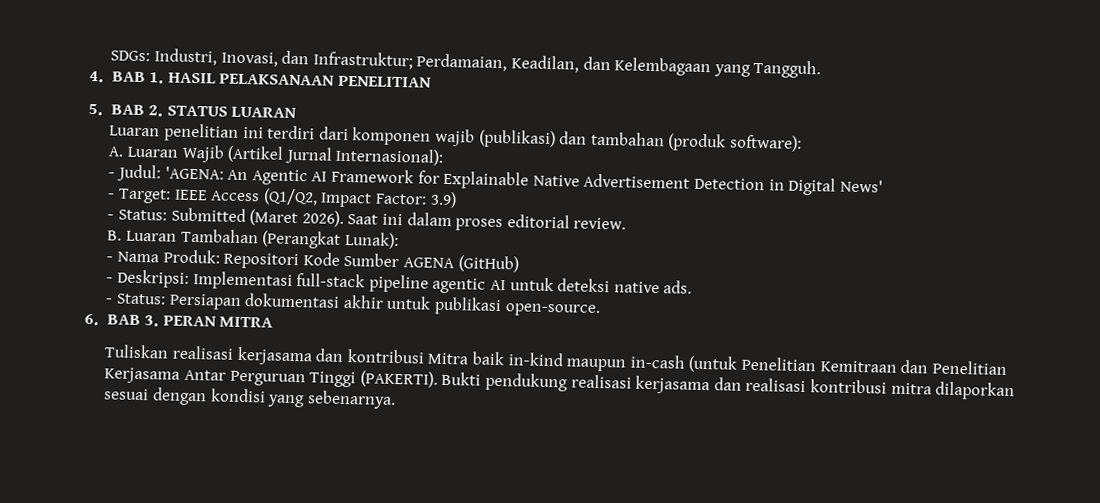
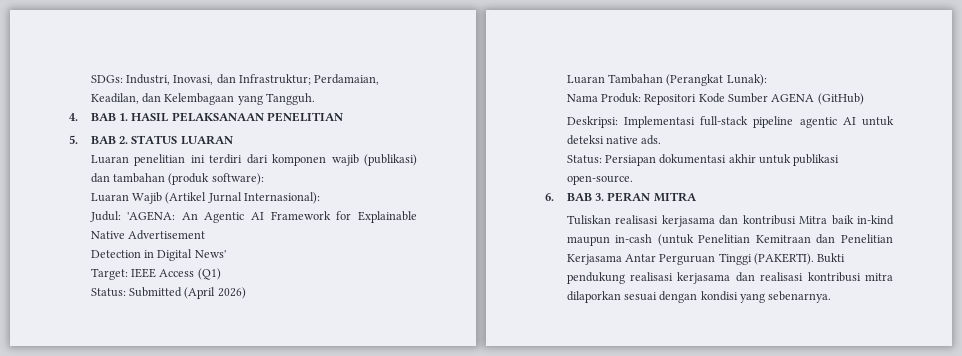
- A. Luaran Wajib (Artikel Jurnal Internasional):
+ Luaran Wajib (Artikel Jurnal Internasional):
- - Judul: 'AGENA: An Agentic AI Framework for Explainable Native Advertisement Detection in Digital News'
+ Judul: 'AGENA: An Agentic AI Framework for Explainable Native Advertisement
+ Detection in Digital News'
- - Target: IEEE Access (Q1/Q2, Impact Factor: 3.9)
- - Status: Submitted (Maret 2026). Saat ini dalam proses editorial review.
- B. Luaran Tambahan (Perangkat Lunak):
+ Target: IEEE Access (Q1)
+ Status: Submitted (April 2026)
+ Luaran Tambahan (Perangkat Lunak):
- - Nama Produk: Repositori Kode Sumber AGENA (GitHub)
+ Nama Produk: Repositori Kode Sumber AGENA (GitHub)
- - Deskripsi: Implementasi full-stack pipeline agentic AI untuk deteksi native ads.
+ Deskripsi: Implementasi full-stack pipeline agentic AI untuk deteksi native ads.
- - Status: Persiapan dokumentasi akhir untuk publikasi open-source.
+ Status: Persiapan dokumentasi akhir untuk publikasi open-source.

